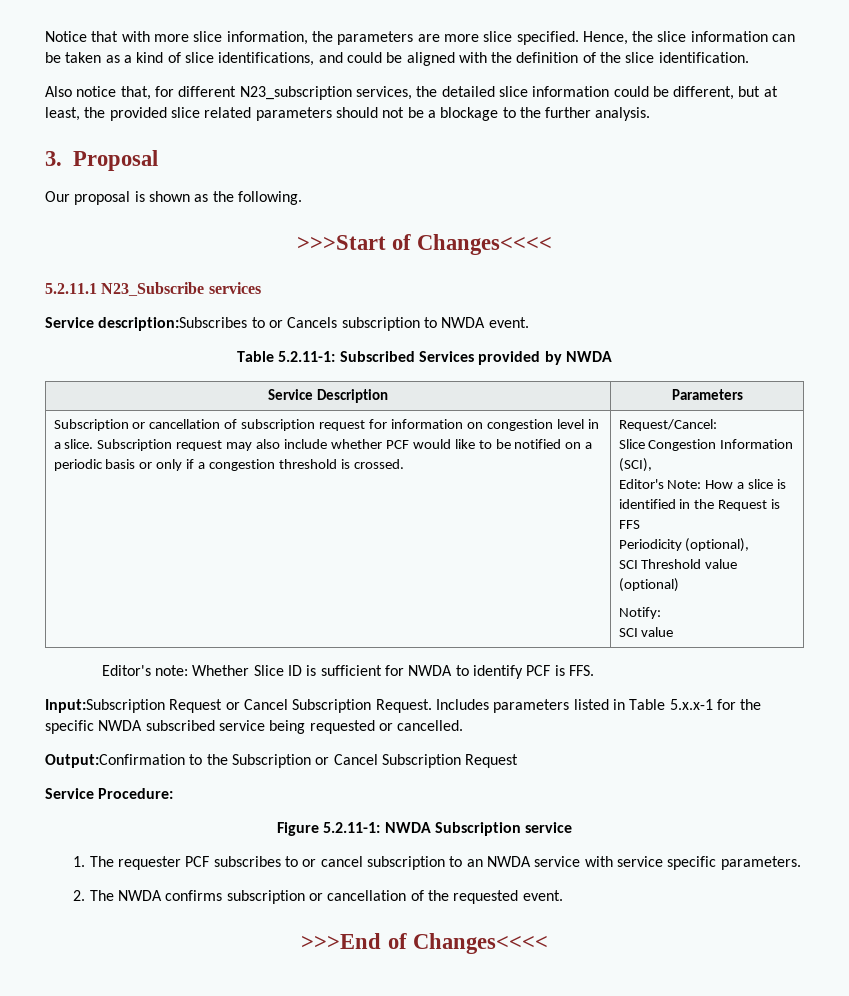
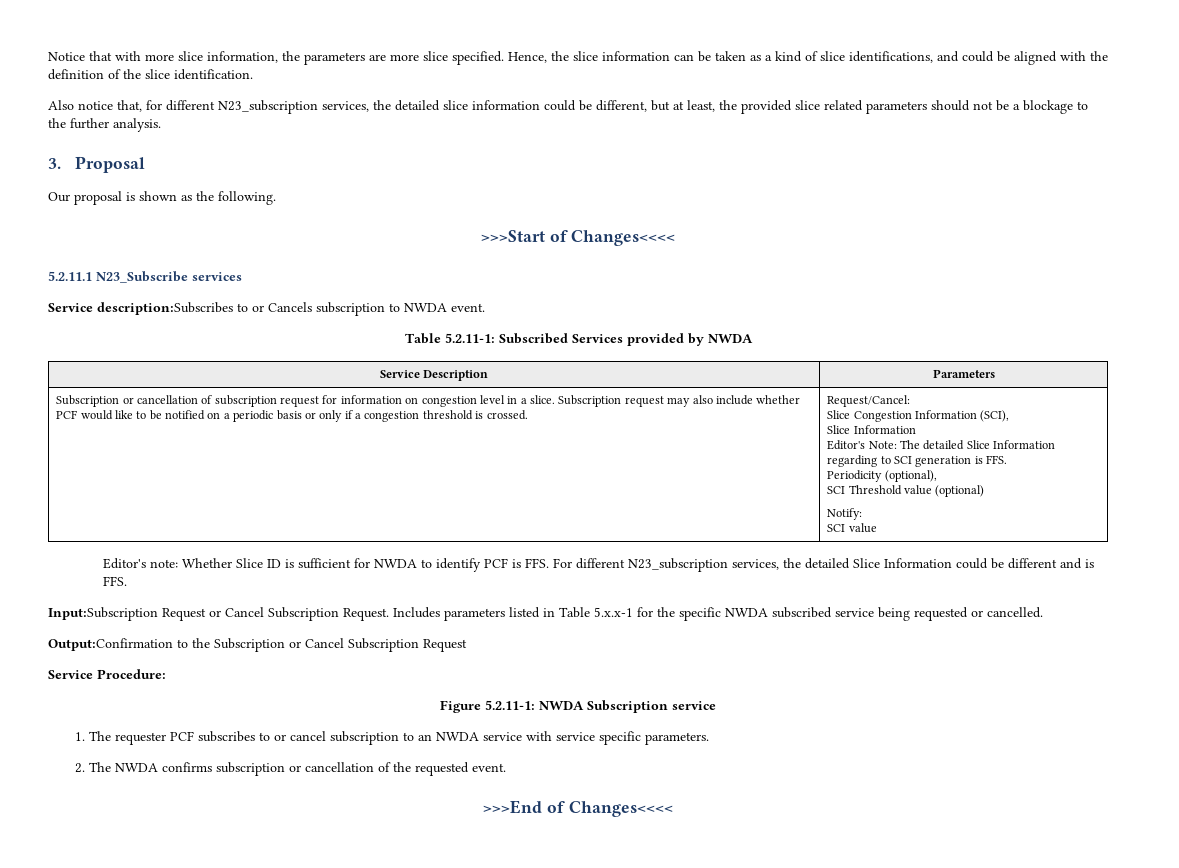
  Slice Congestion Information (SCI),
+ Slice Information
- Editor's Note: How a slice is identified in the Request is FFS
+ Editor's Note: The detailed Slice Information regarding to SCI generation is FFS.
- Editor's note: Whether Slice ID is sufficient for NWDA to identify PCF is FFS.
+ Editor's note: Whether Slice ID is sufficient for NWDA to identify PCF is FFS. For different N23_subscription services, the detailed Slice Information could be different and is FFS.

